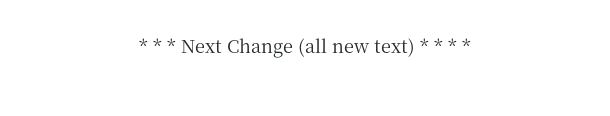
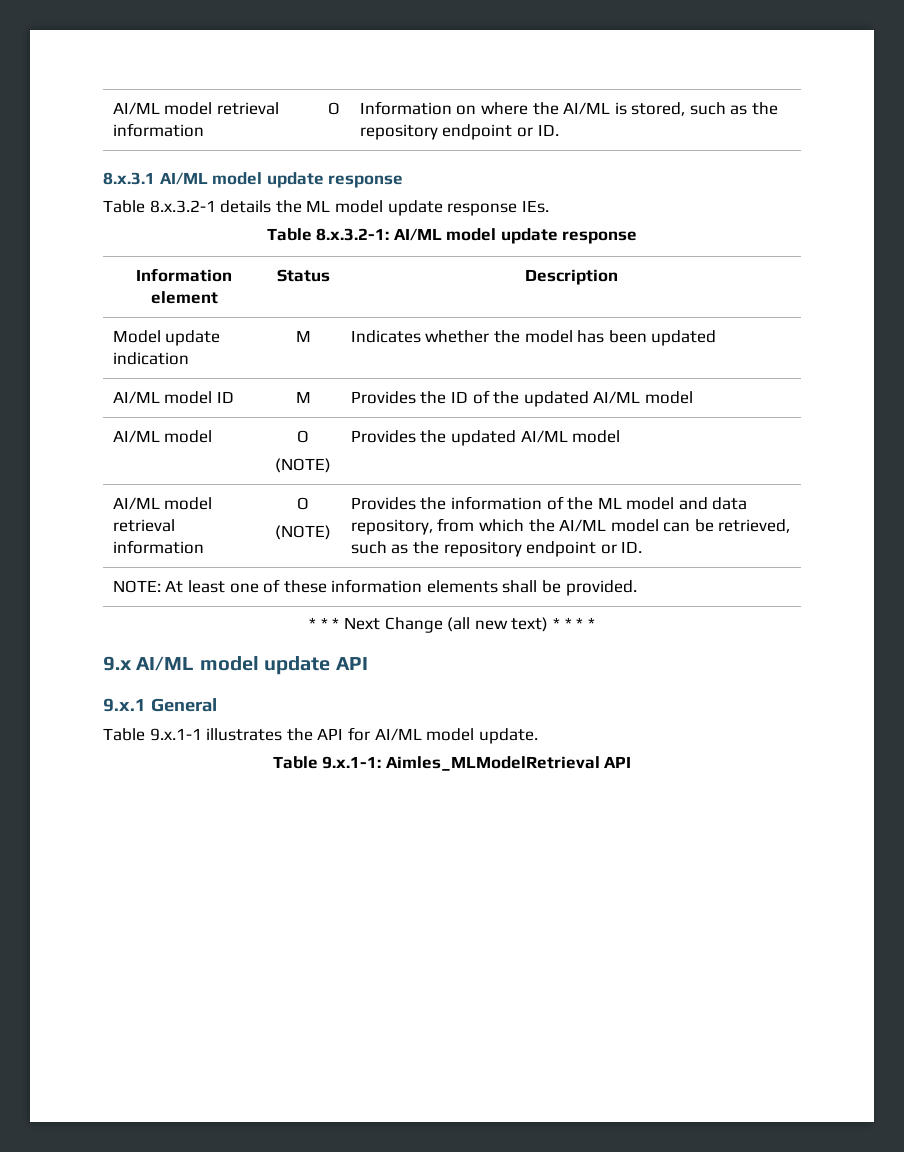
+ AI/ML model retrieval information | O | Information on where the AI/ML is stored, such as the repository endpoint or ID.
+ 8.x.3.1 AI/ML model update response
+ Table 8.x.3.2-1 details the ML model update response IEs.
+ Table 8.x.3.2-1: AI/ML model update response
+ Information element | Status | Description
+ Model update indication | M | Indicates whether the model has been updated
+ AI/ML model ID | M | Provides the ID of the updated AI/ML model
+ AI/ML model | O
+ (NOTE) | Provides the updated AI/ML model
+ AI/ML model retrieval information | O
+ (NOTE) | Provides the information of the ML model and data repository, from which the AI/ML model can be retrieved, such as the repository endpoint or ID.
+ NOTE: At least one of these information elements shall be provided.
+ 9.x AI/ML model update API
+ 9.x.1 General
+ Table 9.x.1-1 illustrates the API for AI/ML model update.
+ Table 9.x.1-1: Aimles_MLModelRetrieval API

